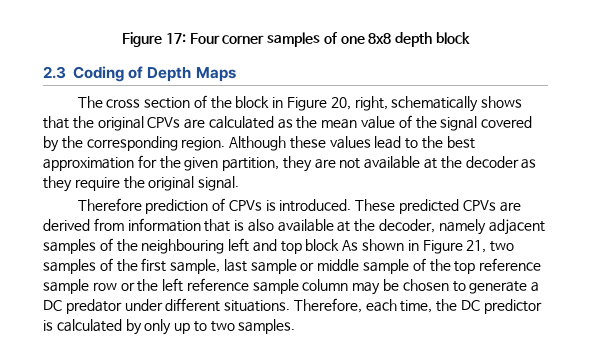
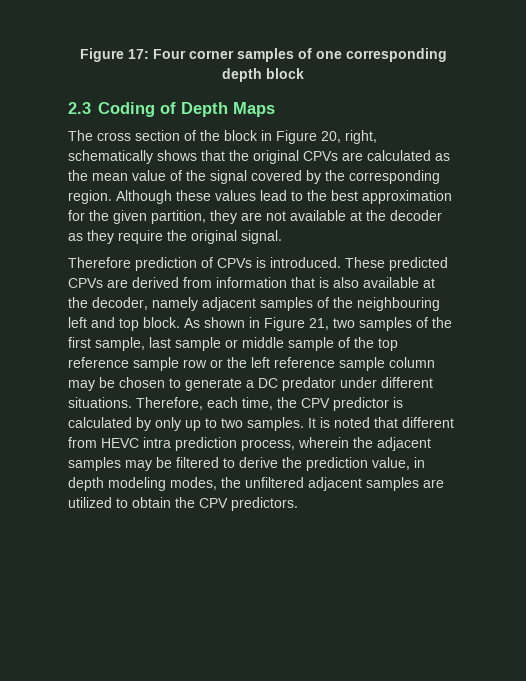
- Figure 17: Four corner samples of one 8x8 depth block
+ Figure 17: Four corner samples of one corresponding depth block
- These predicted CPVs are derived from information that is also available at the decoder, namely adjacent samples of the neighbouring left and top block As shown in Figure 21, two samples of the first sample, last sample or middle sample of the top reference sample row or the left reference sample column may be chosen to generate a DC predator under different situations.
+ These predicted CPVs are derived from information that is also available at the decoder, namely adjacent samples of the neighbouring left and top block. As shown in Figure 21, two samples of the first sample, last sample or middle sample of the top reference sample row or the left reference sample column may be chosen to generate a DC predator under different situations.
- Therefore, each time, the DC predictor is calculated by only up to two samples.
+ Therefore, each time, the CPV predictor is calculated by only up to two samples.
+ It is noted that different from HEVC intra prediction process, wherein the adjacent samples may be filtered to derive the prediction value, in depth modeling modes, the unfiltered adjacent samples are utilized to obtain the CPV predictors.

